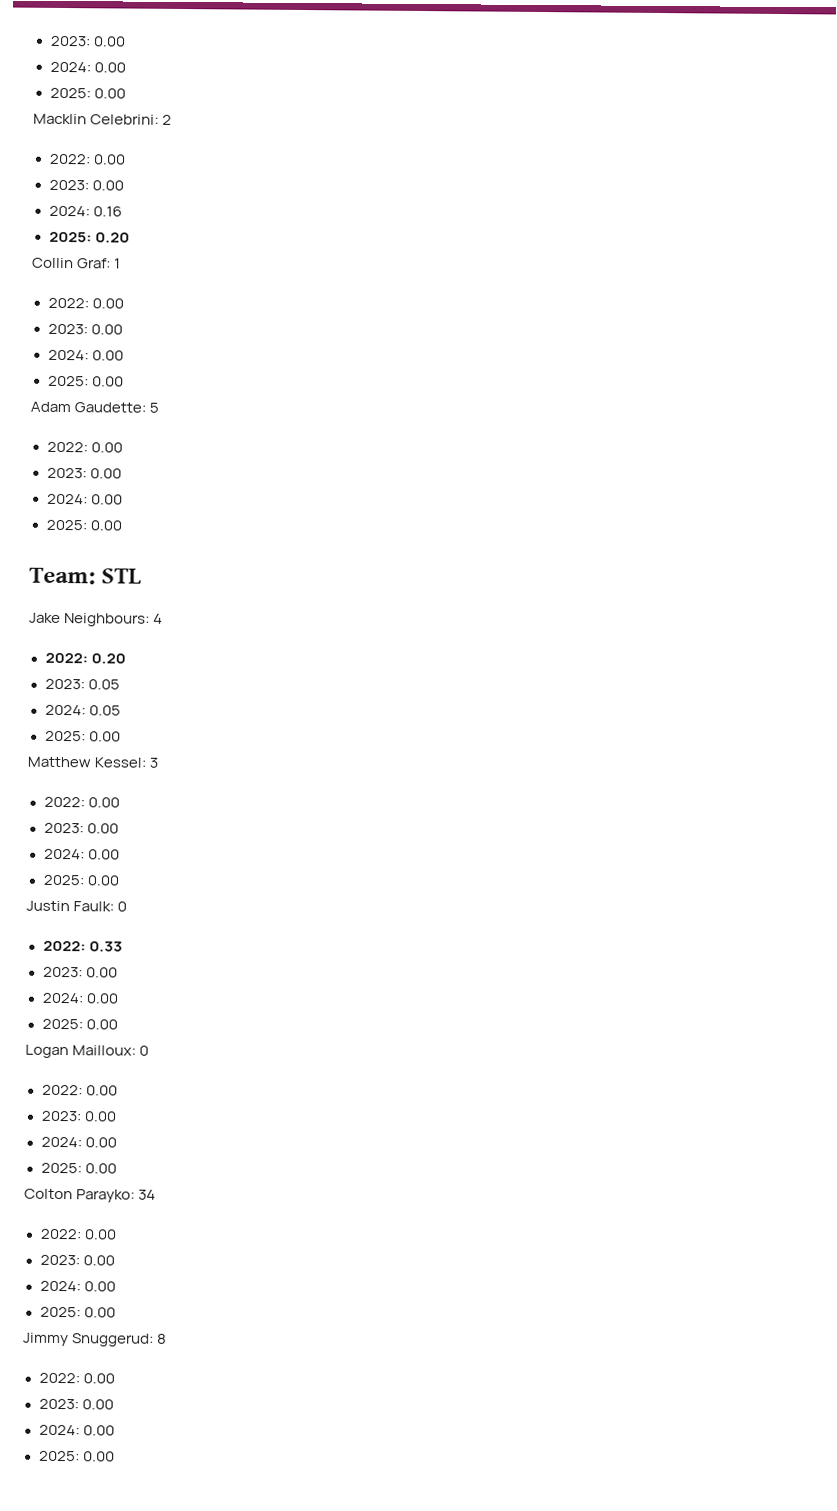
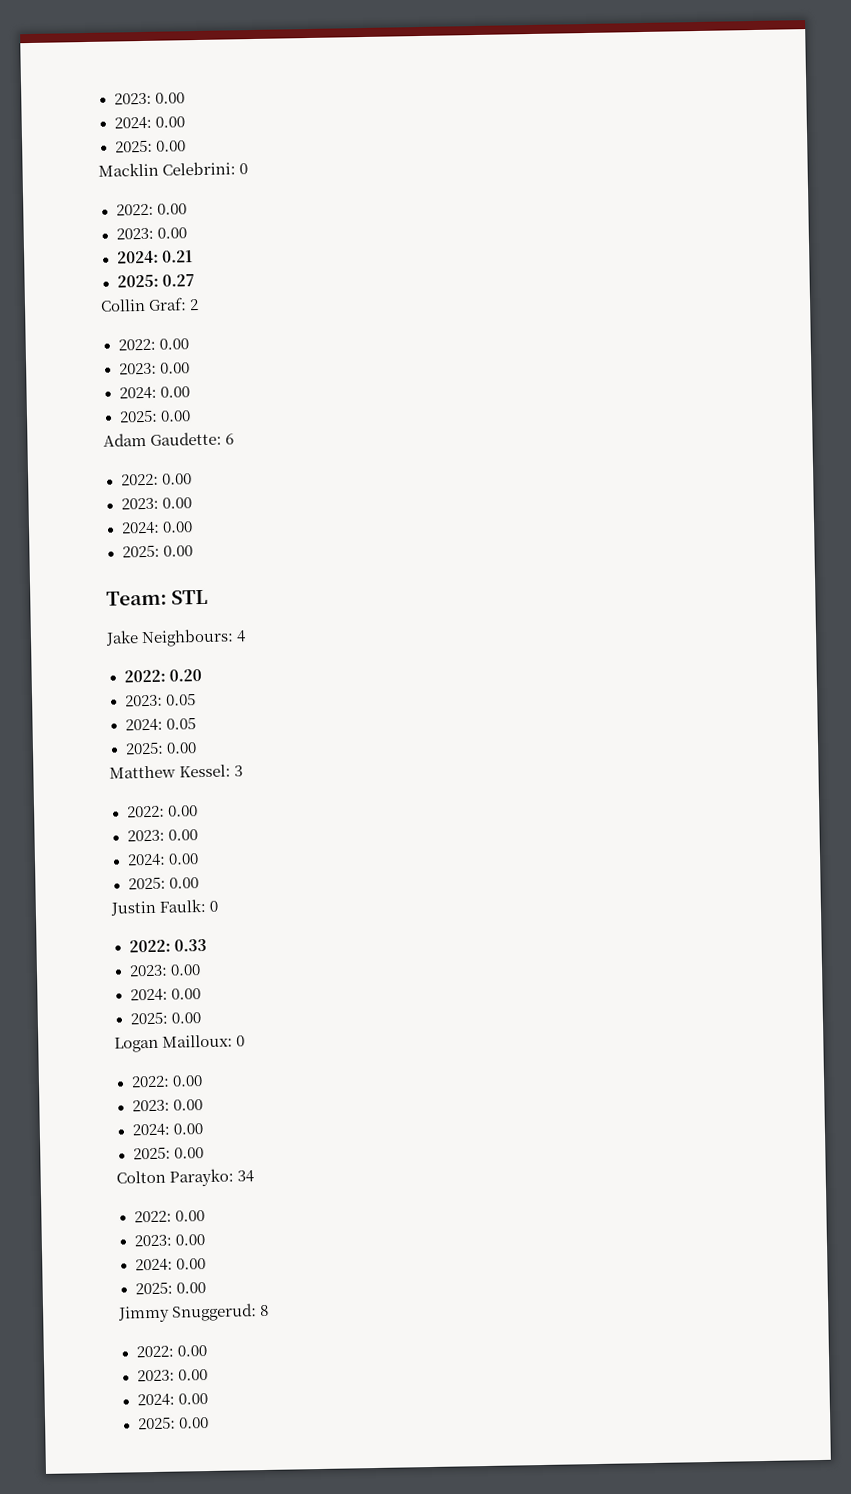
- Macklin Celebrini: 2
+ Macklin Celebrini: 0
  2022: 0.00
  2023: 0.00
- 2024: 0.16
- 2025: 0.20
+ 2024: 0.21
+ 2025: 0.27
- Collin Graf: 1
+ Collin Graf: 2
- Adam Gaudette: 5
+ Adam Gaudette: 6

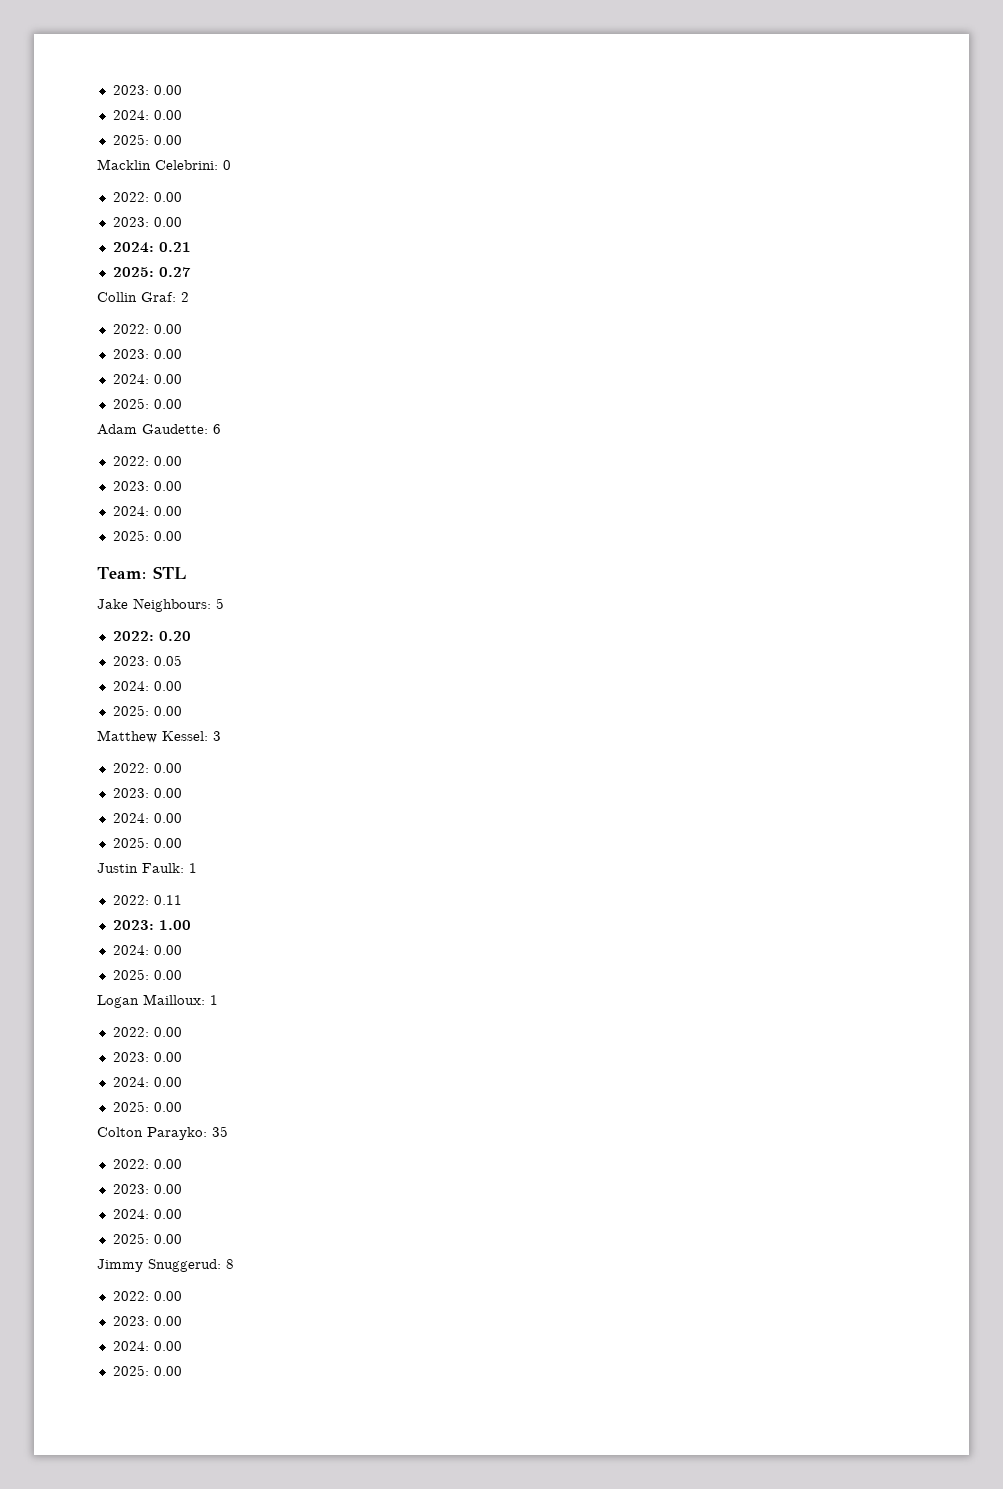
- Jake Neighbours: 4
+ Jake Neighbours: 5
  2023: 0.05
- 2024: 0.05
+ 2024: 0.00
- Justin Faulk: 0
- 2022: 0.33
- 2023: 0.00
+ Justin Faulk: 1
+ 2022: 0.11
+ 2023: 1.00
- Logan Mailloux: 0
+ Logan Mailloux: 1
- Colton Parayko: 34
+ Colton Parayko: 35

